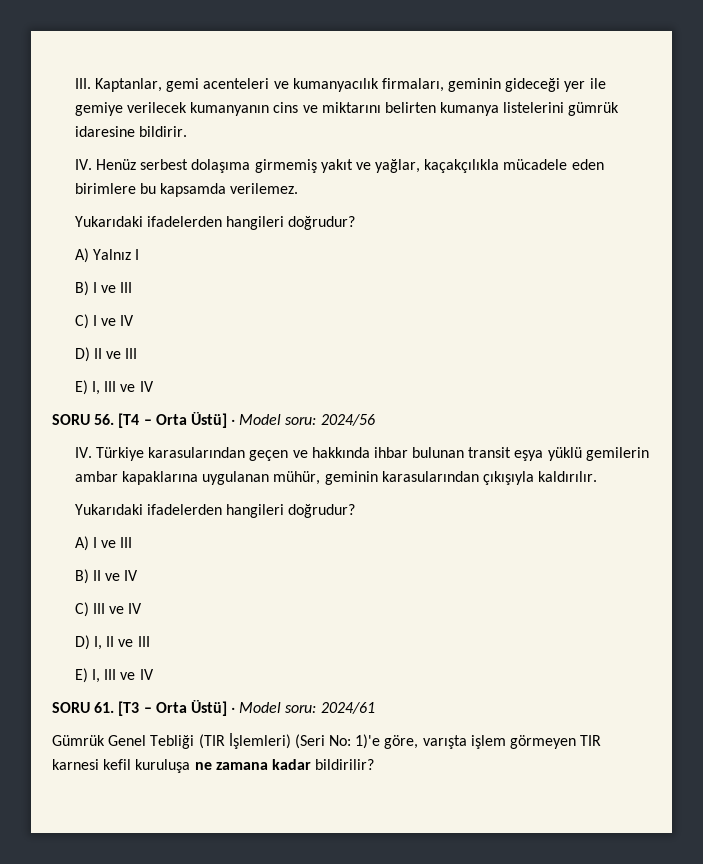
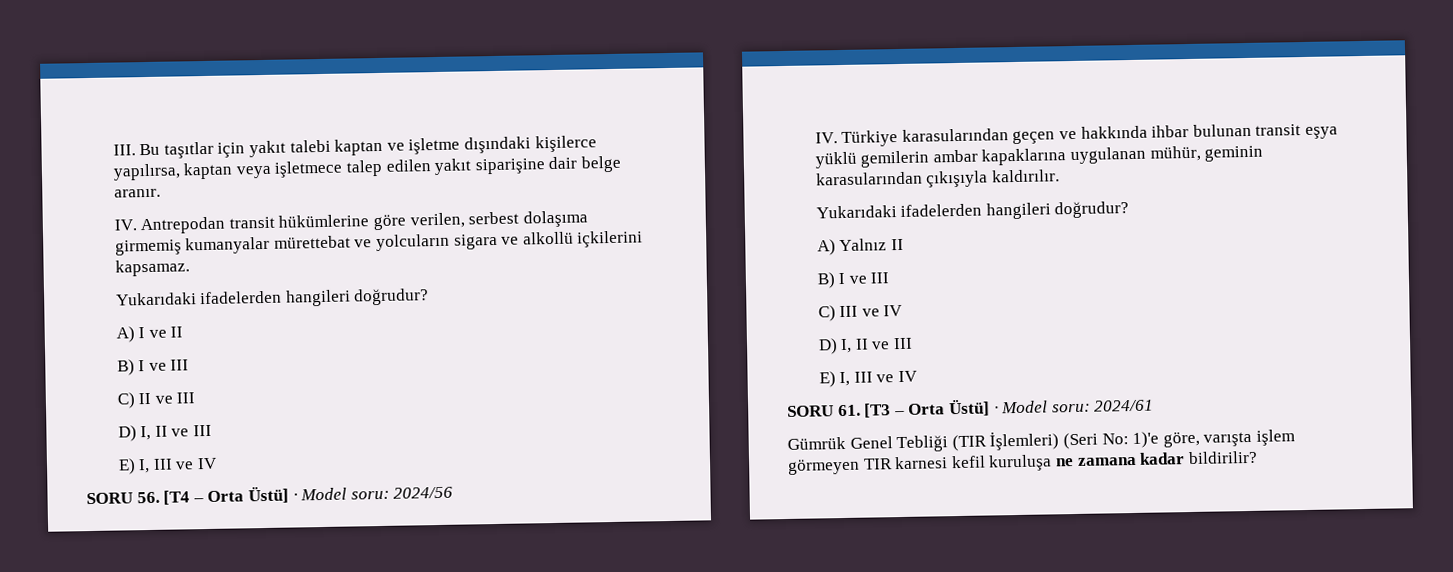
- III. Kaptanlar, gemi acenteleri ve kumanyacılık firmaları, geminin gideceği yer ile gemiye verilecek kumanyanın cins ve miktarını belirten kumanya listelerini gümrük idaresine bildirir.
- IV. Henüz serbest dolaşıma girmemiş yakıt ve yağlar, kaçakçılıkla mücadele eden birimlere bu kapsamda verilemez.
+ III. Bu taşıtlar için yakıt talebi kaptan ve işletme dışındaki kişilerce yapılırsa, kaptan veya işletmece talep edilen yakıt siparişine dair belge aranır.
+ IV. Antrepodan transit hükümlerine göre verilen, serbest dolaşıma girmemiş kumanyalar mürettebat ve yolcuların sigara ve alkollü içkilerini kapsamaz.
  Yukarıdaki ifadelerden hangileri doğrudur?
- A) Yalnız I
+ A) I ve II
  B) I ve III
- C) I ve IV
- D) II ve III
+ C) II ve III
+ D) I, II ve III
- A) I ve III
- B) II ve IV
+ A) Yalnız II
+ B) I ve III

